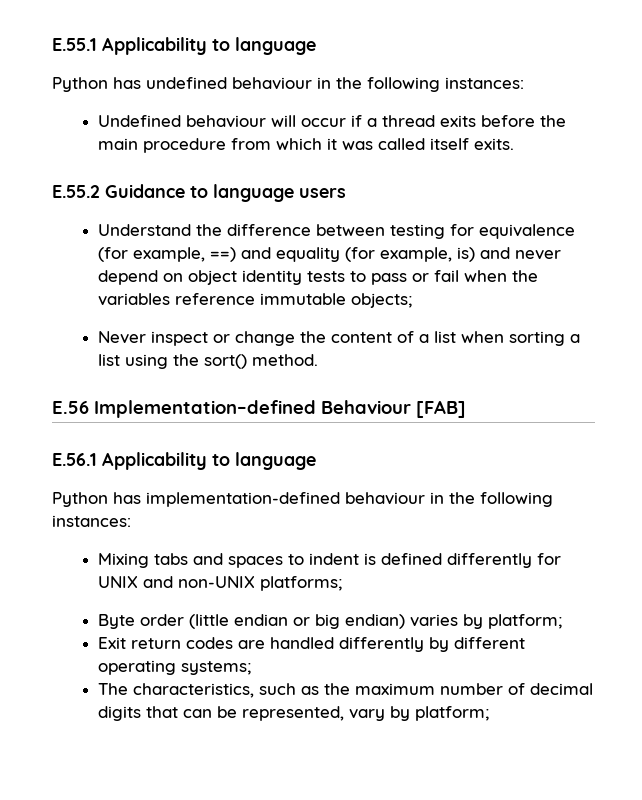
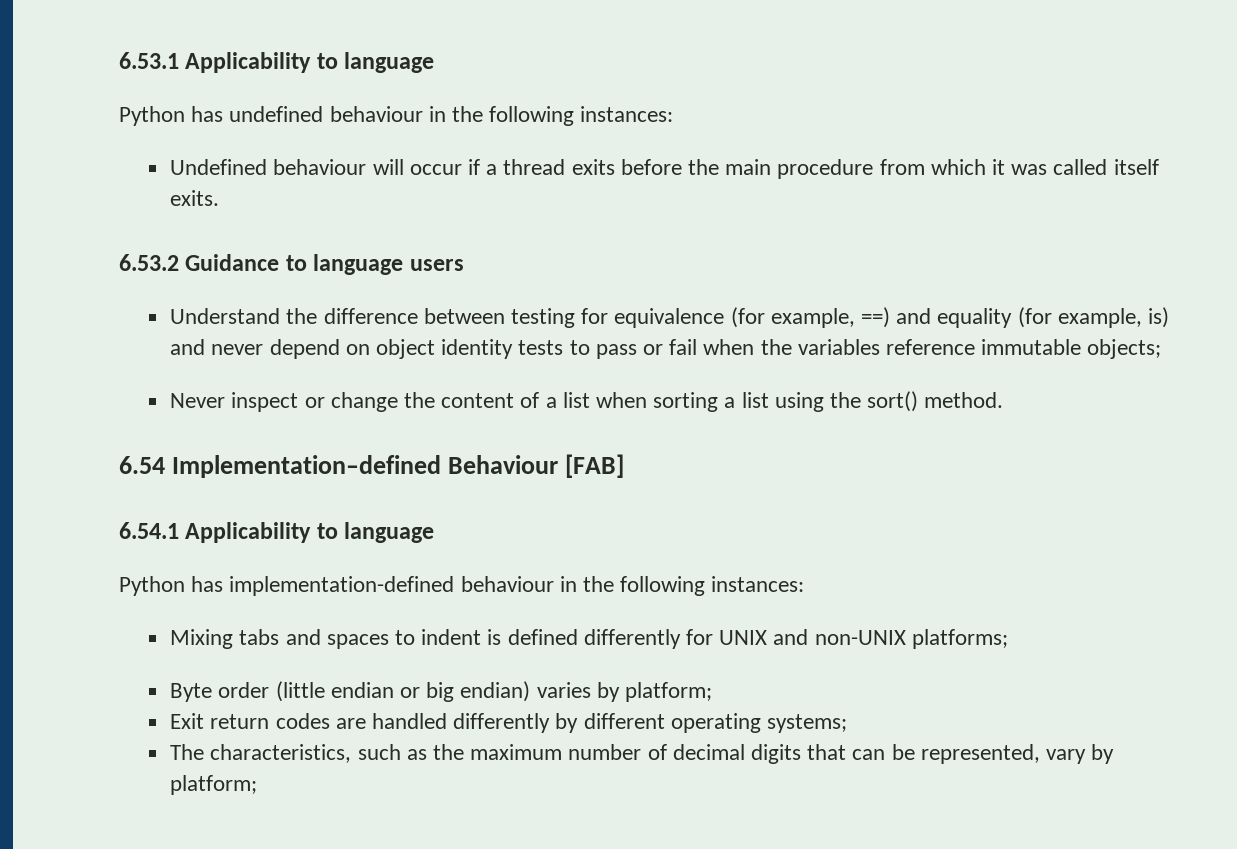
- E.55.1 Applicability to language
+ 6.53.1 Applicability to language
- E.55.2 Guidance to language users
+ 6.53.2 Guidance to language users
- E.56 Implementation–defined Behaviour [FAB]
+ 6.54 Implementation–defined Behaviour [FAB]
- E.56.1 Applicability to language
+ 6.54.1 Applicability to language

